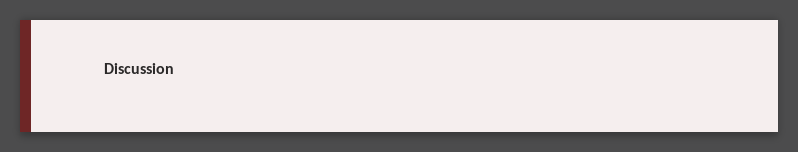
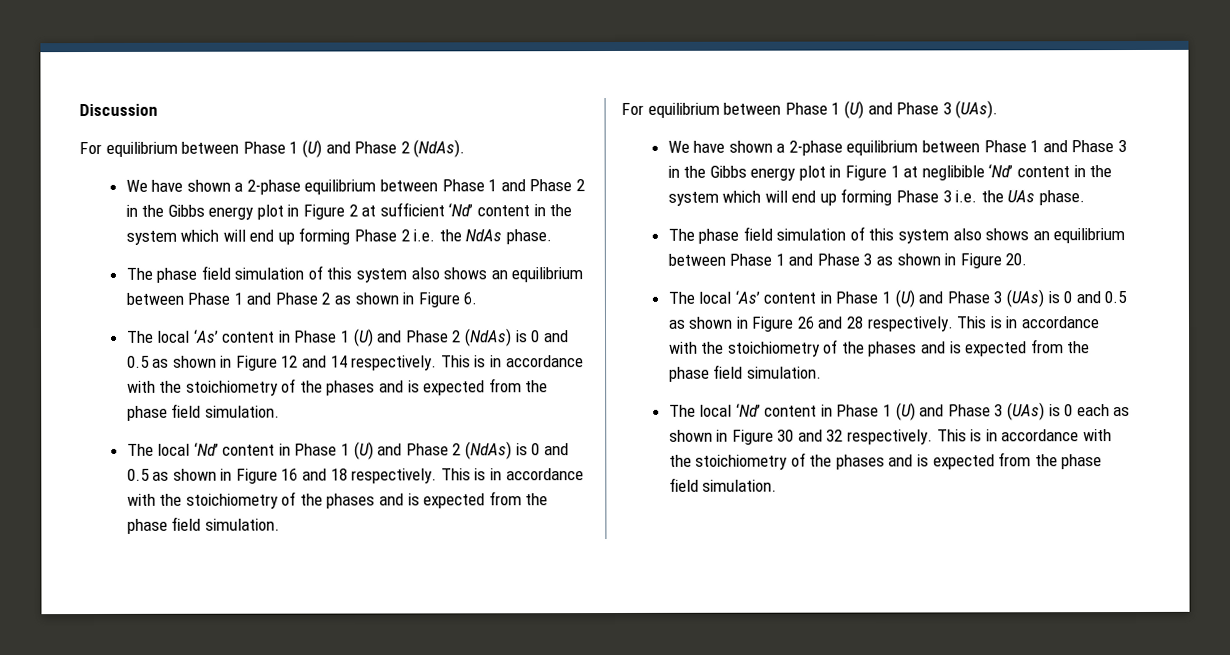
+ For equilibrium between Phase 1 (U) and Phase 2 (NdAs).
+ We have shown a 2-phase equilibrium between Phase 1 and Phase 2 in the Gibbs energy plot in Figure 2 at sufficient ‘Nd’ content in the system which will end up forming Phase 2 i.e. the NdAs phase.
+ The phase field simulation of this system also shows an equilibrium between Phase 1 and Phase 2 as shown in Figure 6.
+ The local ‘As’ content in Phase 1 (U) and Phase 2 (NdAs) is 0 and 0.5 as shown in Figure 12 and 14 respectively. This is in accordance with the stoichiometry of the phases and is expected from the phase field simulation.
+ The local ‘Nd’ content in Phase 1 (U) and Phase 2 (NdAs) is 0 and 0.5 as shown in Figure 16 and 18 respectively. This is in accordance with the stoichiometry of the phases and is expected from the phase field simulation.
+ For equilibrium between Phase 1 (U) and Phase 3 (UAs).
+ We have shown a 2-phase equilibrium between Phase 1 and Phase 3 in the Gibbs energy plot in Figure 1 at neglibible ‘Nd’ content in the system which will end up forming Phase 3 i.e. the UAs phase.
+ The phase field simulation of this system also shows an equilibrium between Phase 1 and Phase 3 as shown in Figure 20.
+ The local ‘As’ content in Phase 1 (U) and Phase 3 (UAs) is 0 and 0.5 as shown in Figure 26 and 28 respectively. This is in accordance with the stoichiometry of the phases and is expected from the phase field simulation.
+ The local ‘Nd’ content in Phase 1 (U) and Phase 3 (UAs) is 0 each as shown in Figure 30 and 32 respectively. This is in accordance with the stoichiometry of the phases and is expected from the phase field simulation.

